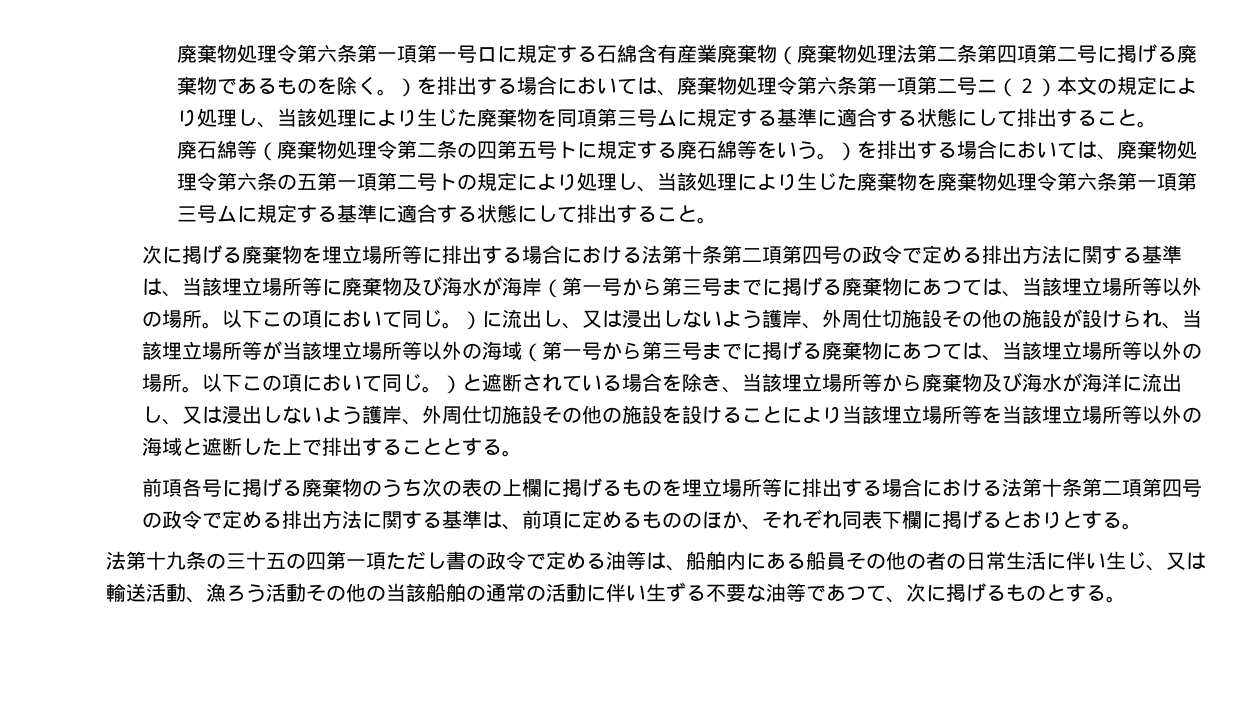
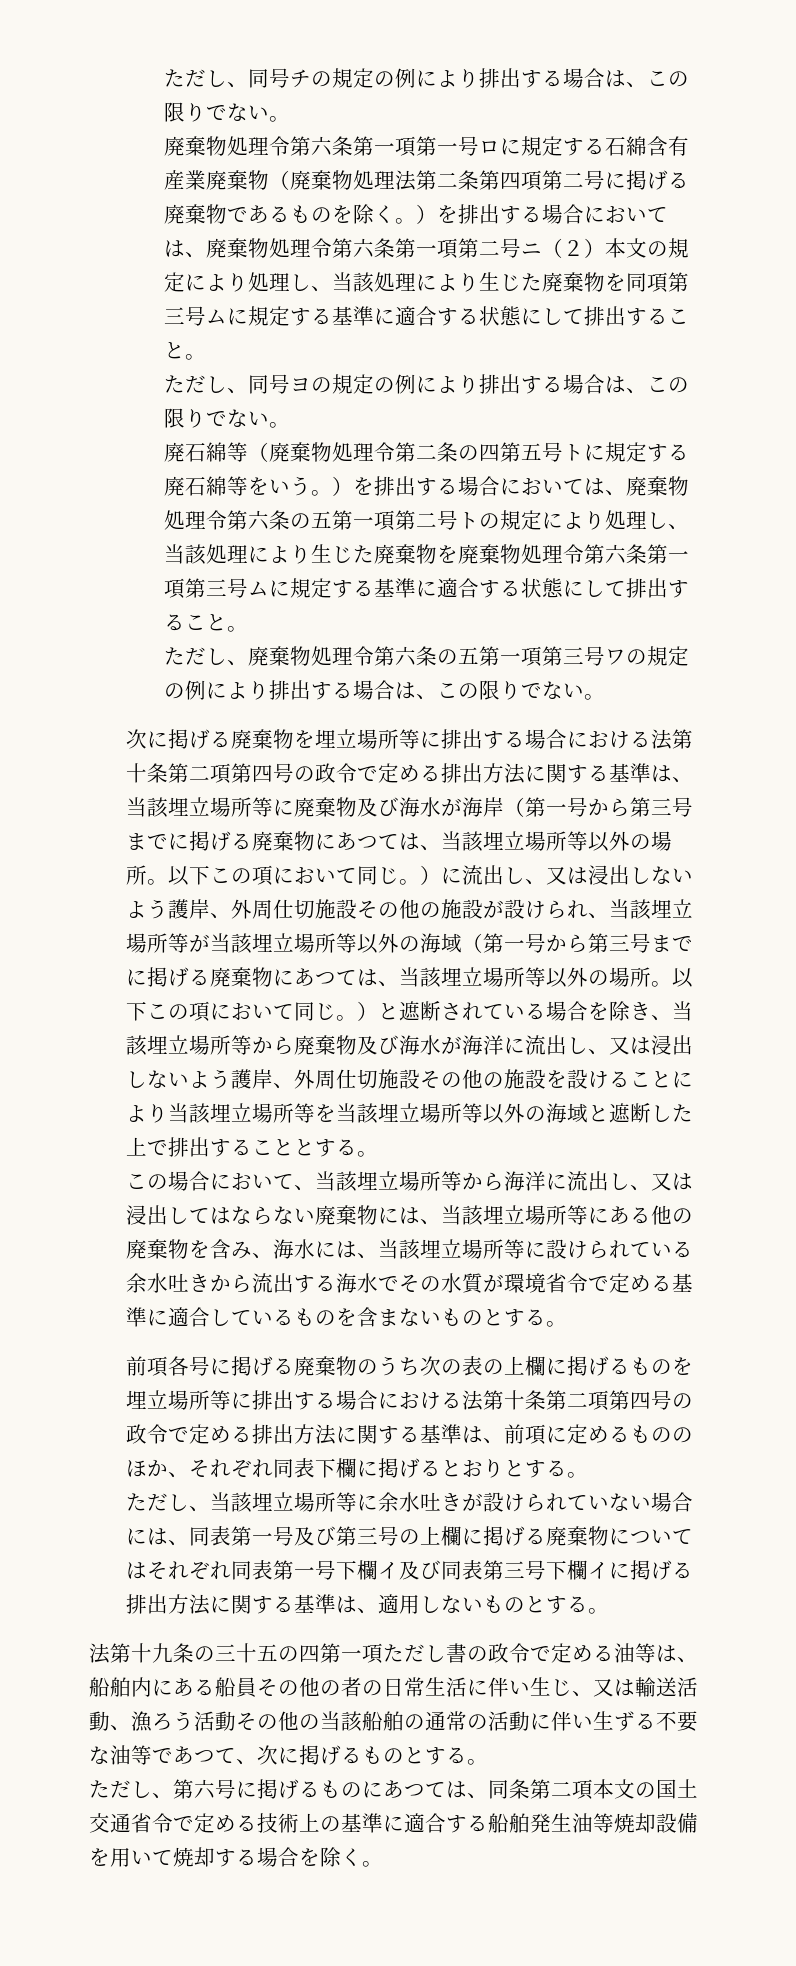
+ ただし、同号チの規定の例により排出する場合は、この限りでない。
+ ただし、同号ヨの規定の例により排出する場合は、この限りでない。
+ ただし、廃棄物処理令第六条の五第一項第三号ワの規定の例により排出する場合は、この限りでない。
+ この場合において、当該埋立場所等から海洋に流出し、又は浸出してはならない廃棄物には、当該埋立場所等にある他の廃棄物を含み、海水には、当該埋立場所等に設けられている余水吐きから流出する海水でその水質が環境省令で定める基準に適合しているものを含まないものとする。
+ ただし、当該埋立場所等に余水吐きが設けられていない場合には、同表第一号及び第三号の上欄に掲げる廃棄物についてはそれぞれ同表第一号下欄イ及び同表第三号下欄イに掲げる排出方法に関する基準は、適用しないものとする。
+ ただし、第六号に掲げるものにあつては、同条第二項本文の国土交通省令で定める技術上の基準に適合する船舶発生油等焼却設備を用いて焼却する場合を除く。

